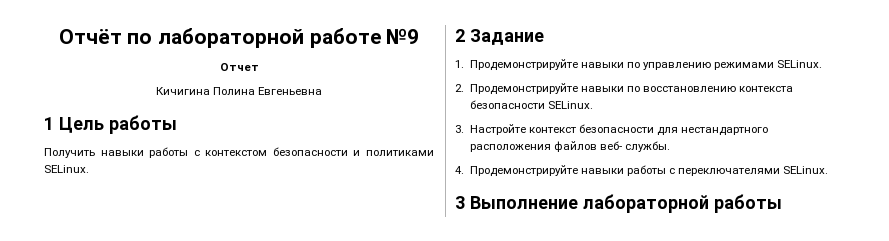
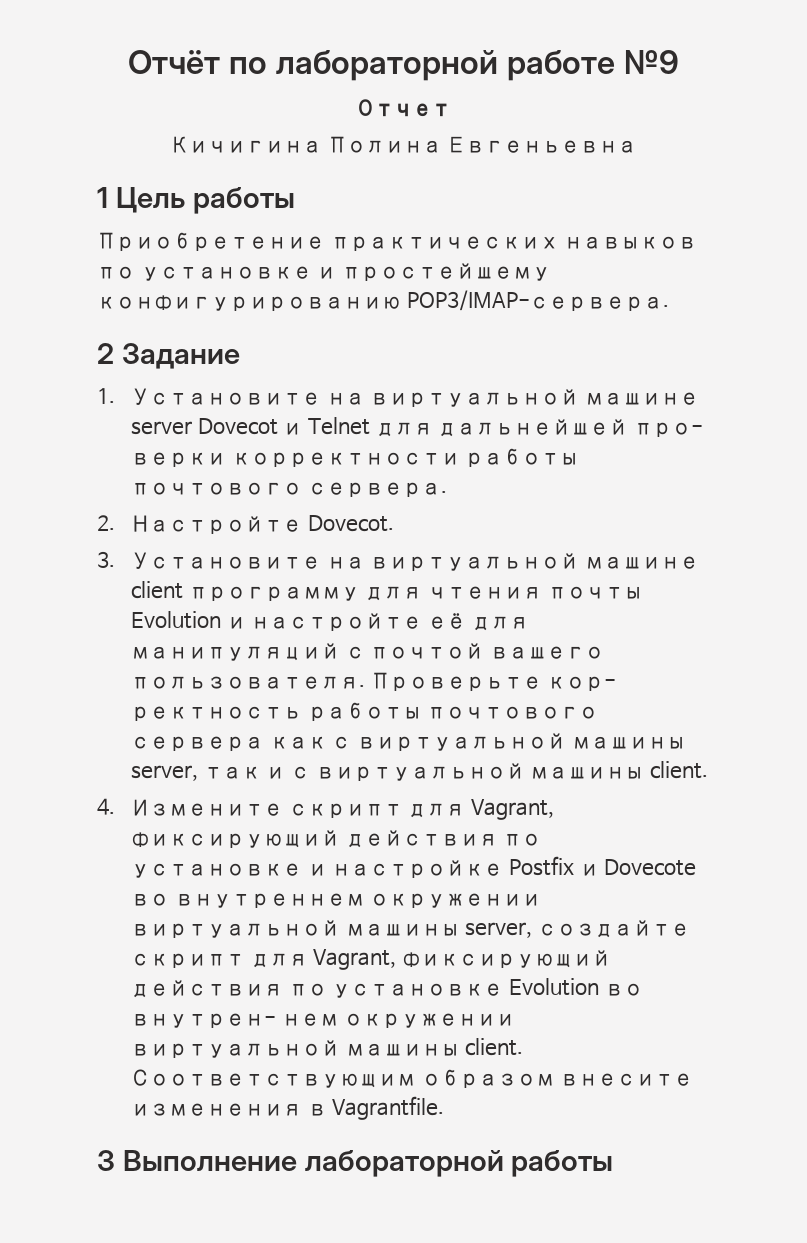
- Получить навыки работы с контекстом безопасности и политиками SELinux.
+ Приобретение практических навыков по установке и простейшему конфигурированию POP3/IMAP-сервера.
  2 Задание
- 1. Продемонстрируйте навыки по управлению режимами SELinux.
- 2. Продемонстрируйте навыки по восстановлению контекста безопасности SELinux.
- 3. Настройте контекст безопасности для нестандартного расположения файлов веб- службы.
- 4. Продемонстрируйте навыки работы с переключателями SELinux.
+ 1. Установите на виртуальной машине server Dovecot и Telnet для дальнейшей про- верки корректности работы почтового сервера.
+ 2. Настройте Dovecot.
+ 3. Установите на виртуальной машине client программу для чтения почты Evolution и настройте её для манипуляций с почтой вашего пользователя. Проверьте кор- ректность работы почтового сервера как с виртуальной машины server, так и с виртуальной машины client.
+ 4. Измените скрипт для Vagrant, фиксирующий действия по установке и настройке Postfix и Dovecote во внутреннем окружении виртуальной машины server, создайте скрипт для Vagrant, фиксирующий действия по установке Evolution во внутрен- нем окружении виртуальной машины client. Соответствующим образом внесите изменения в Vagrantfile.

